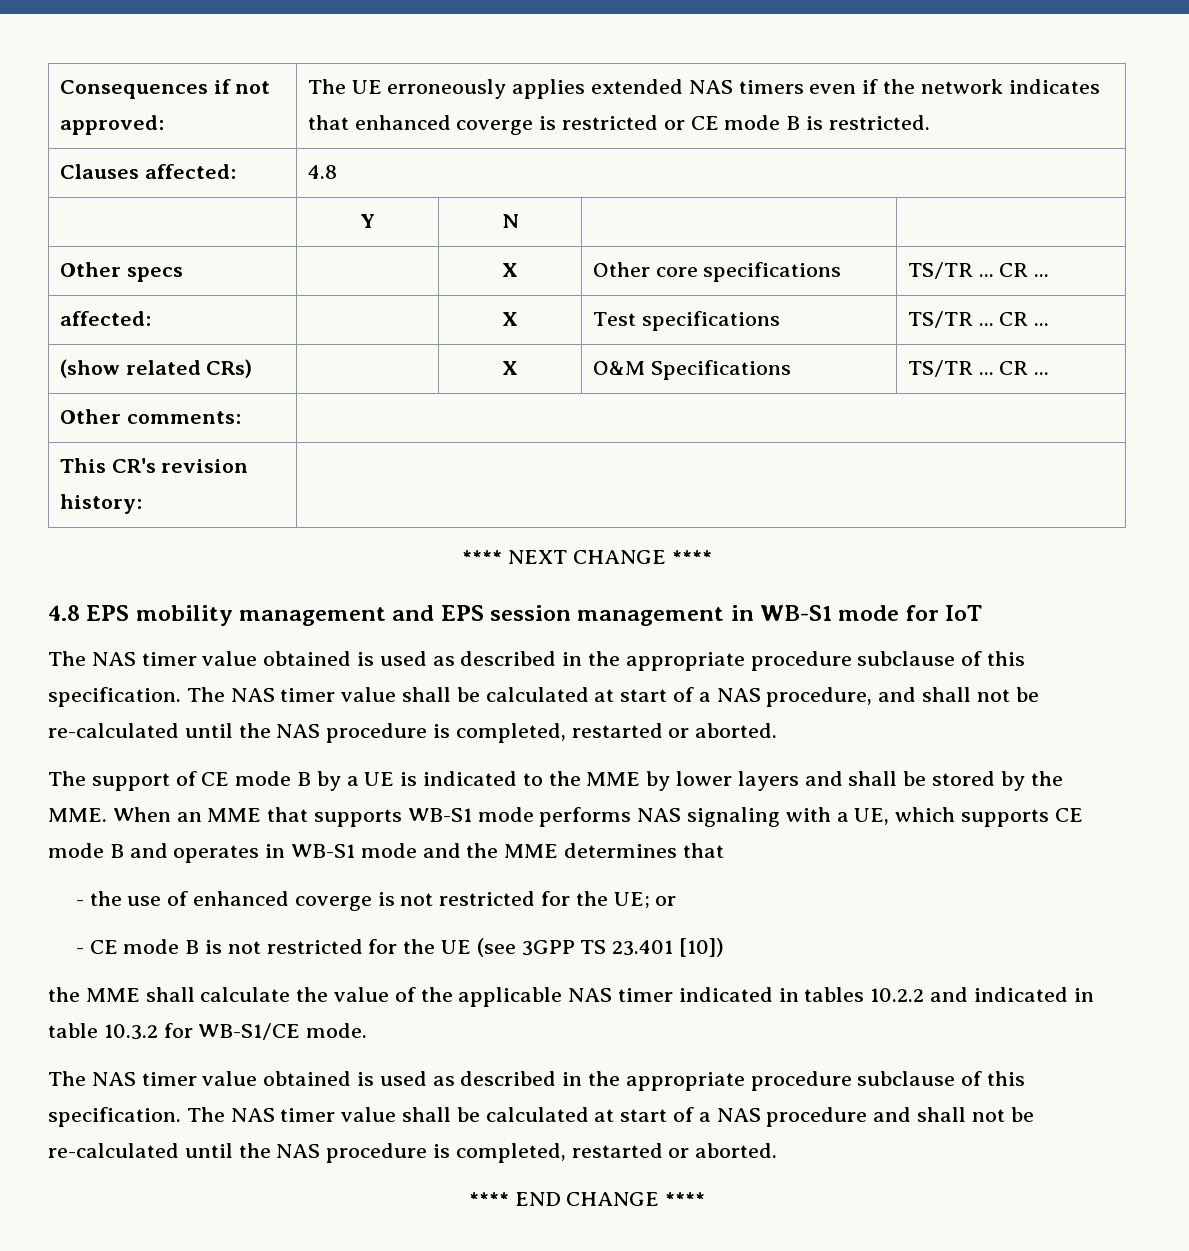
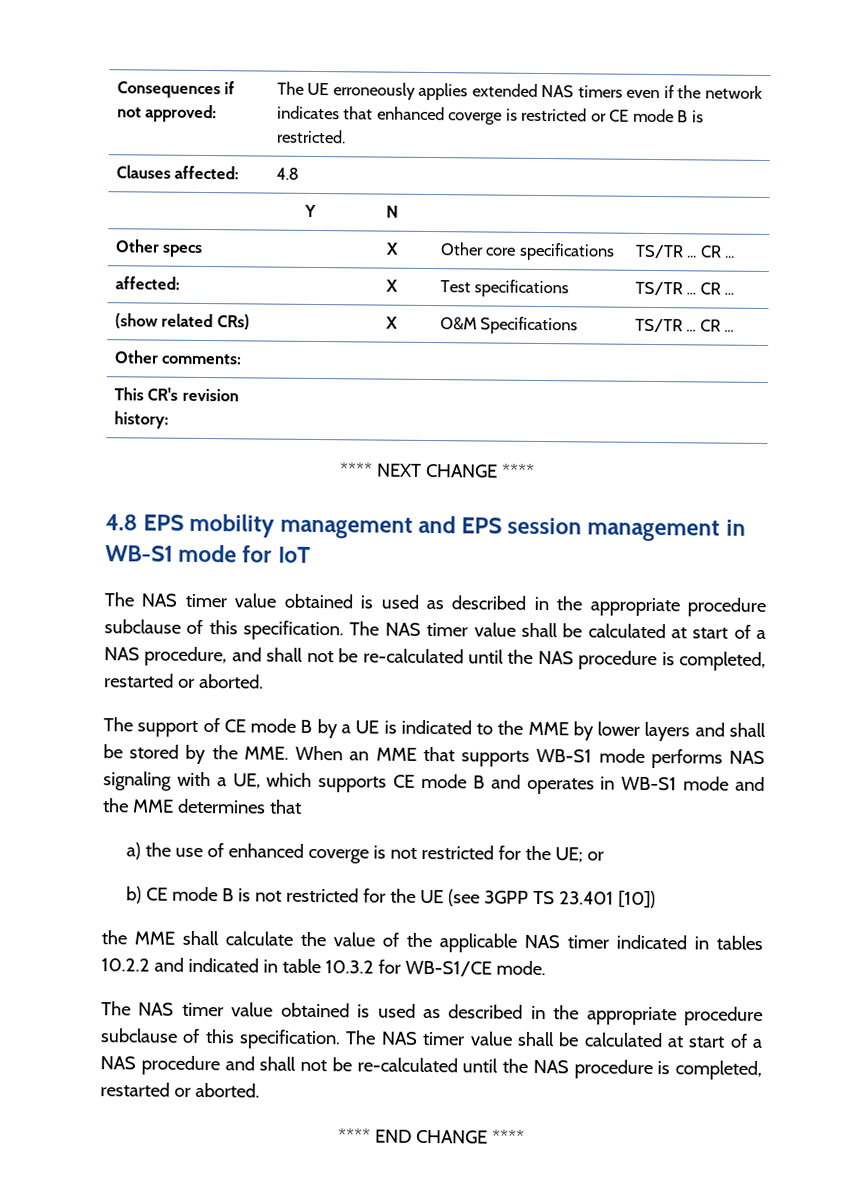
- - the use of enhanced coverge is not restricted for the UE; or
+ a) the use of enhanced coverge is not restricted for the UE; or
- - CE mode B is not restricted for the UE (see 3GPP TS 23.401 [10])
+ b) CE mode B is not restricted for the UE (see 3GPP TS 23.401 [10])

